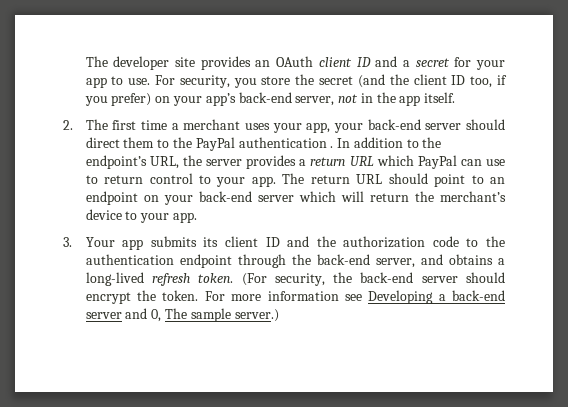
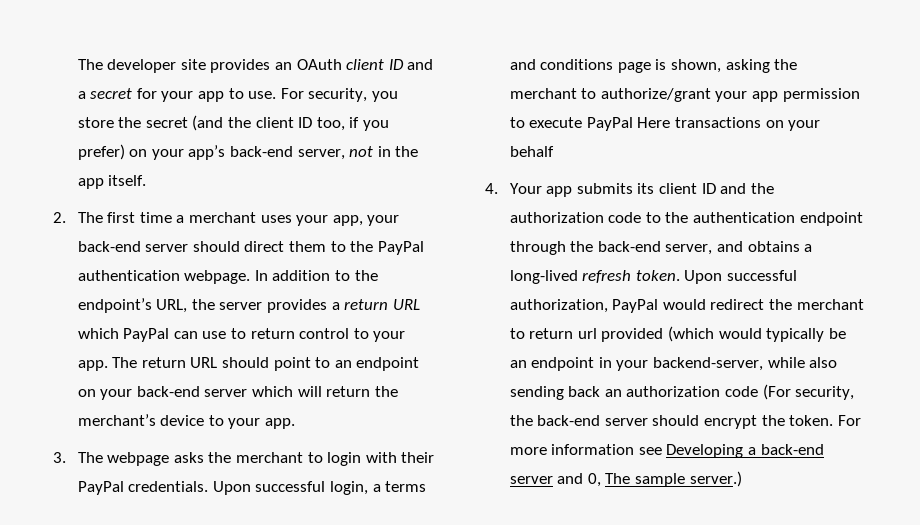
- 2. The first time a merchant uses your app, your back-end server should direct them to the PayPal authentication .
+ 2. The first time a merchant uses your app, your back-end server should direct them to the PayPal authentication webpage.
- 3. Your app submits its client ID and the authorization code to the authentication endpoint through the back-end server, and obtains a long-lived refresh token.
+ 3. The webpage asks the merchant to login with their PayPal credentials. Upon successful login, a terms and conditions page is shown, asking the merchant to authorize/grant your app permission to execute PayPal Here transactions on your behalf
+ 4. Your app submits its client ID and the authorization code to the authentication endpoint through the back-end server, and obtains a long-lived refresh token.
- (For security, the back-end server should encrypt the token.
+ Upon successful authorization, PayPal would redirect the merchant to return url provided (which would typically be an endpoint in your backend-server, while also sending back an authorization code (For security, the back-end server should encrypt the token.

